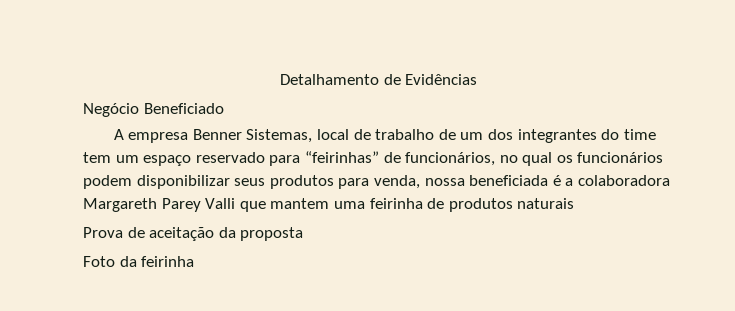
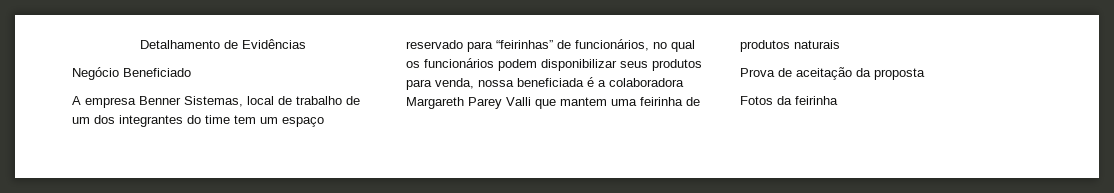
- Foto da feirinha
+ Fotos da feirinha

